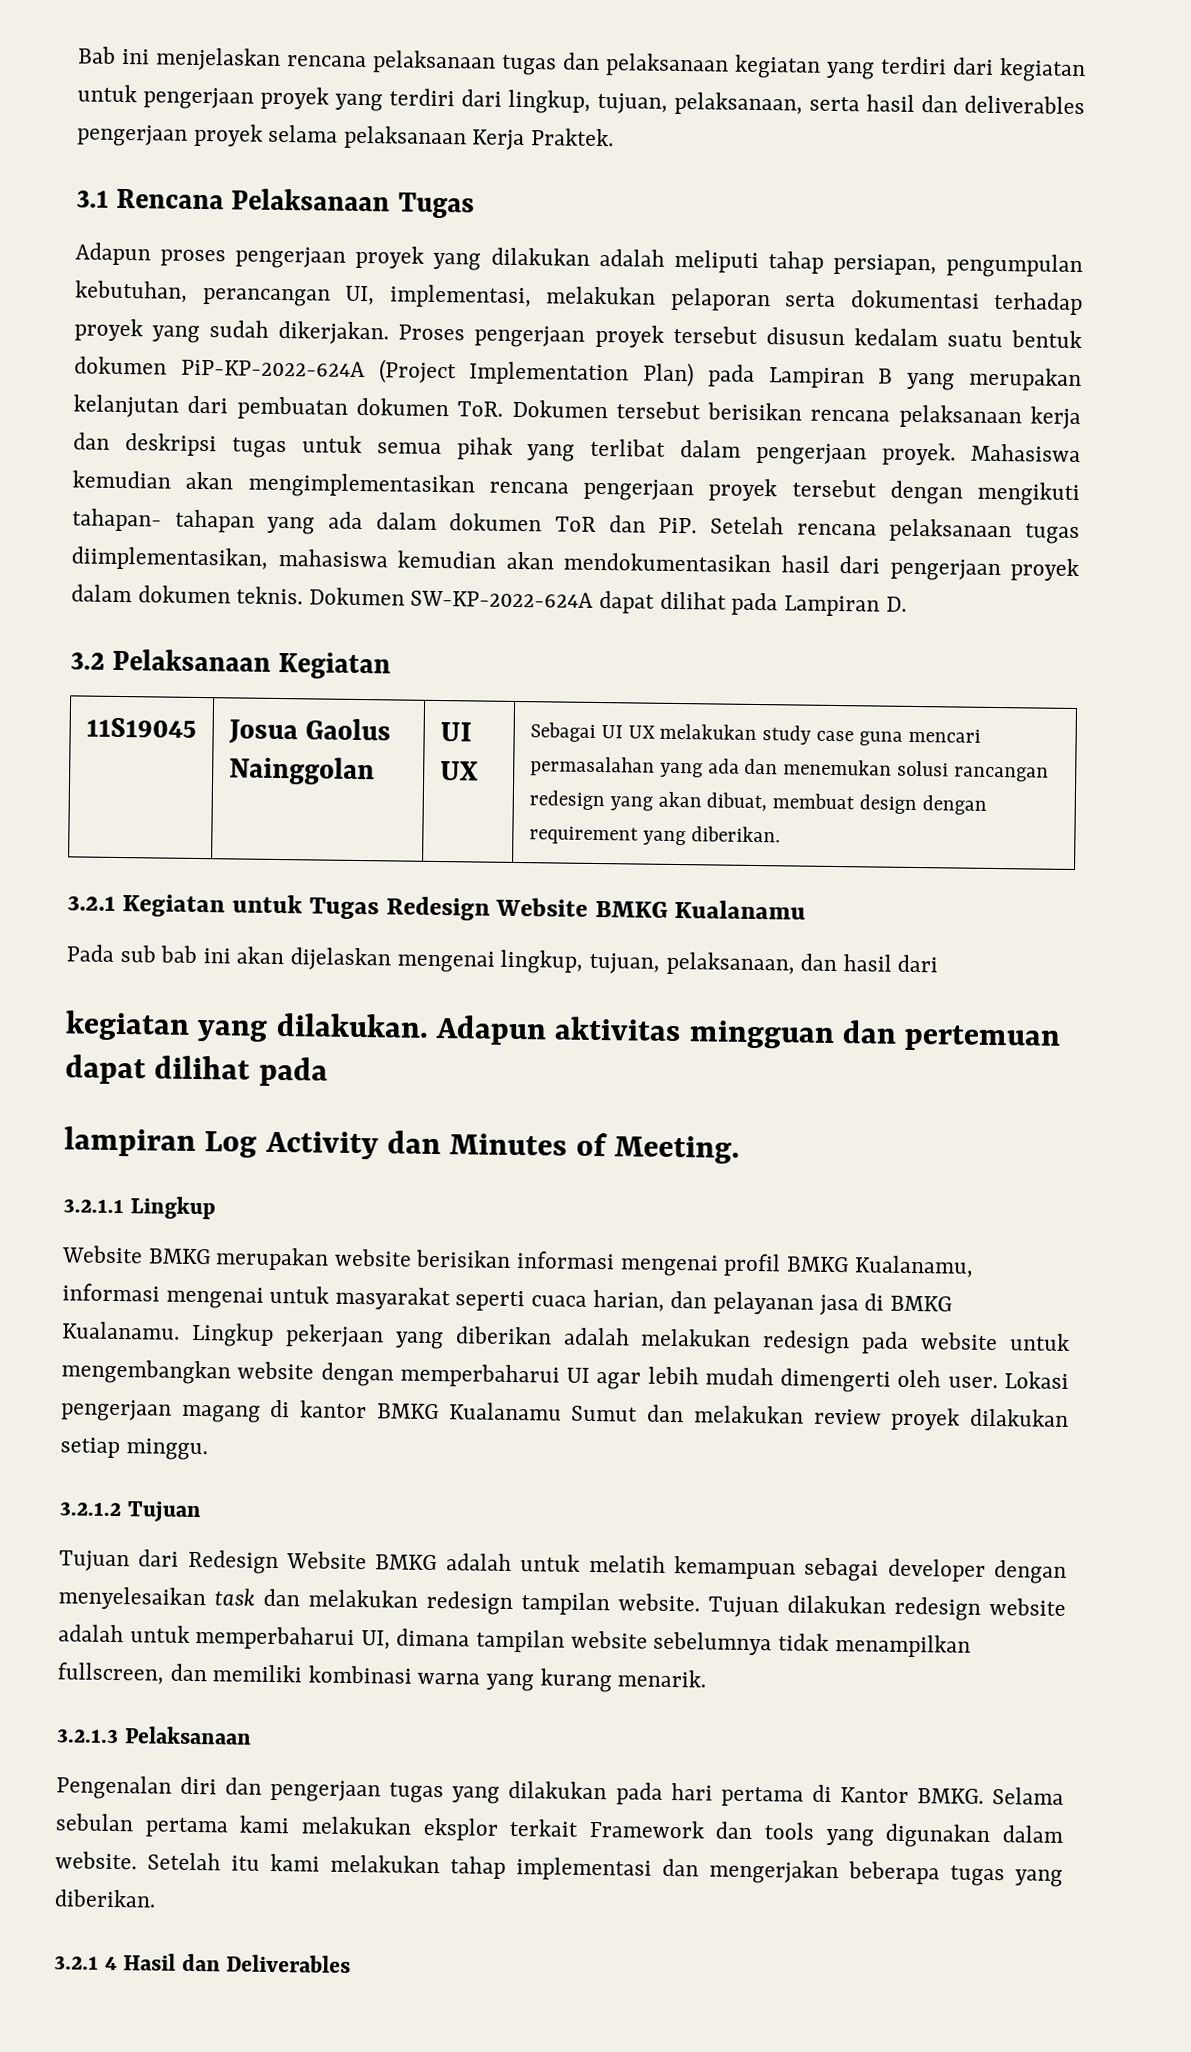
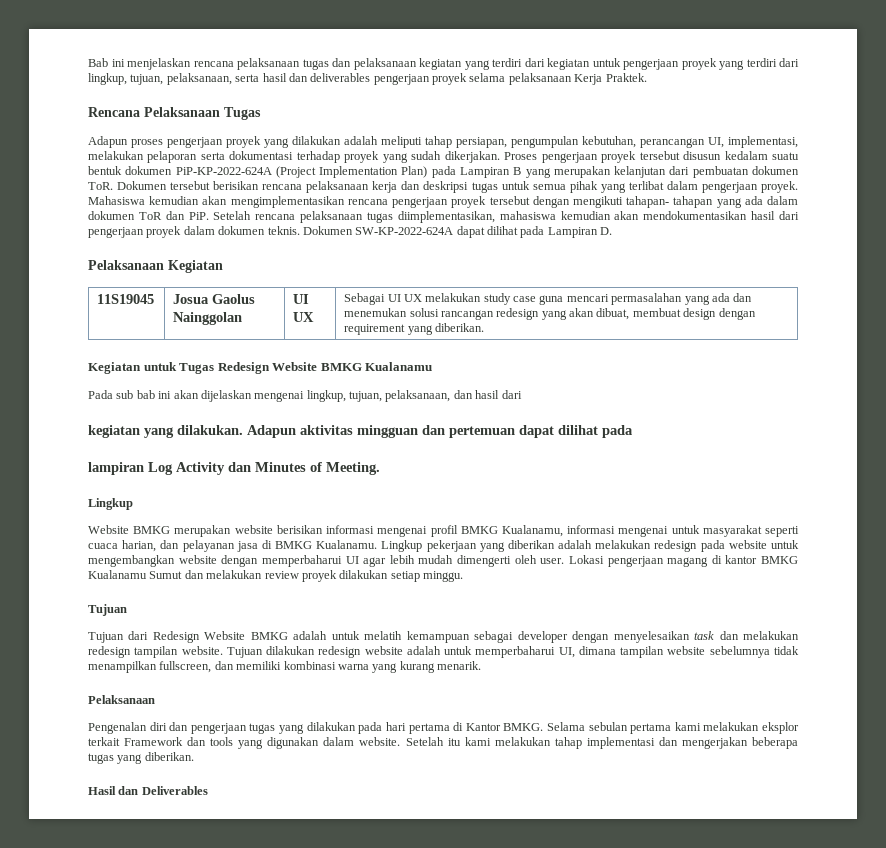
- 3.1 Rencana Pelaksanaan Tugas
+ Rencana Pelaksanaan Tugas
- 3.2 Pelaksanaan Kegiatan
+ Pelaksanaan Kegiatan
- 3.2.1 Kegiatan untuk Tugas Redesign Website BMKG Kualanamu
+ Kegiatan untuk Tugas Redesign Website BMKG Kualanamu
  lampiran Log Activity dan Minutes of Meeting.
- 3.2.1.1 Lingkup
+ Lingkup
  Lokasi pengerjaan magang di kantor BMKG Kualanamu Sumut dan melakukan review proyek dilakukan setiap minggu.
- 3.2.1.2 Tujuan
+ Tujuan
  Tujuan dilakukan redesign website adalah untuk memperbaharui UI, dimana tampilan website sebelumnya tidak menampilkan fullscreen, dan memiliki kombinasi warna yang kurang menarik.
- 3.2.1.3 Pelaksanaan
+ Pelaksanaan
- 3.2.1 4 Hasil dan Deliverables
+ Hasil dan Deliverables

